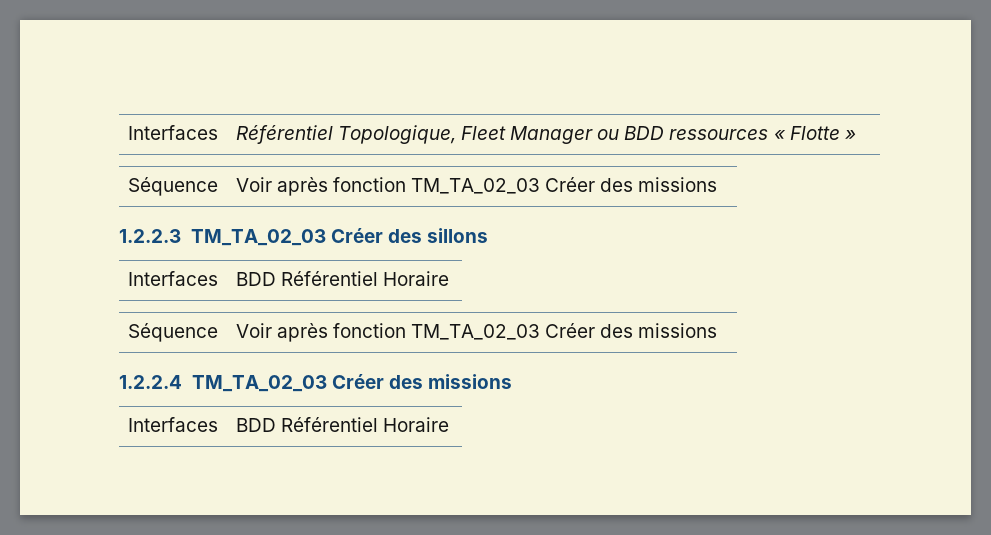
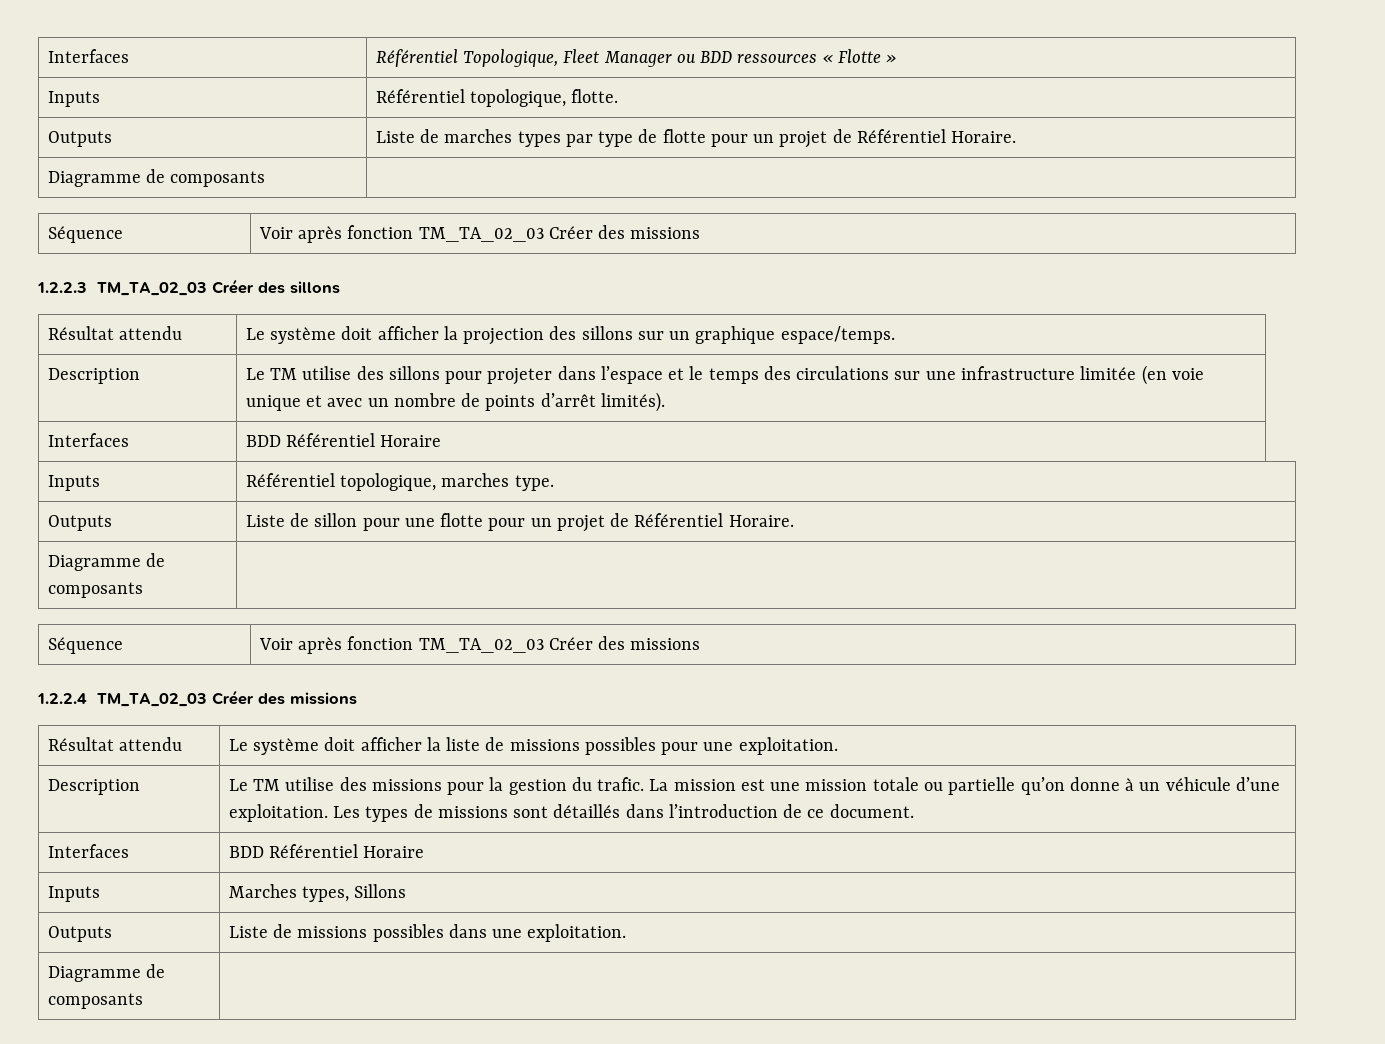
+ Inputs | Référentiel topologique, flotte.
+ Outputs | Liste de marches types par type de flotte pour un projet de Référentiel Horaire.
+ Diagramme de composants |
  1.2.2.3 TM_TA_02_03 Créer des sillons
+ Résultat attendu | Le système doit afficher la projection des sillons sur un graphique espace/temps.
+ Description | Le TM utilise des sillons pour projeter dans l’espace et le temps des circulations sur une infrastructure limitée (en voie unique et avec un nombre de points d’arrêt limités).
  Interfaces | BDD Référentiel Horaire
+ Inputs | Référentiel topologique, marches type.
+ Outputs | Liste de sillon pour une flotte pour un projet de Référentiel Horaire.
+ Diagramme de composants |
  1.2.2.4 TM_TA_02_03 Créer des missions
+ Résultat attendu | Le système doit afficher la liste de missions possibles pour une exploitation.
+ Description | Le TM utilise des missions pour la gestion du trafic. La mission est une mission totale ou partielle qu’on donne à un véhicule d’une exploitation. Les types de missions sont détaillés dans l’introduction de ce document.
  Interfaces | BDD Référentiel Horaire
+ Inputs | Marches types, Sillons
+ Outputs | Liste de missions possibles dans une exploitation.
+ Diagramme de composants |

